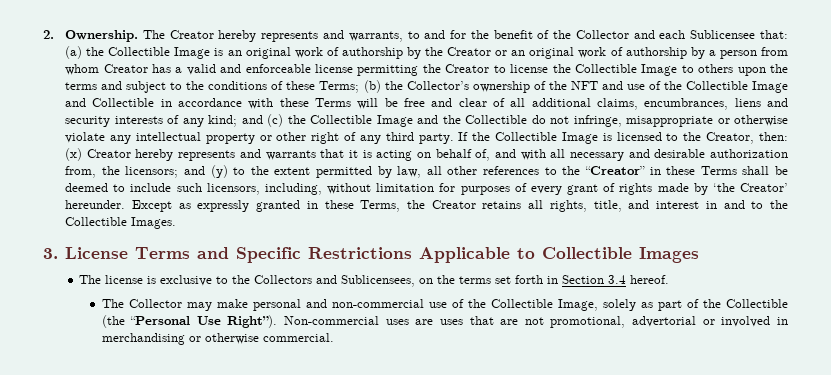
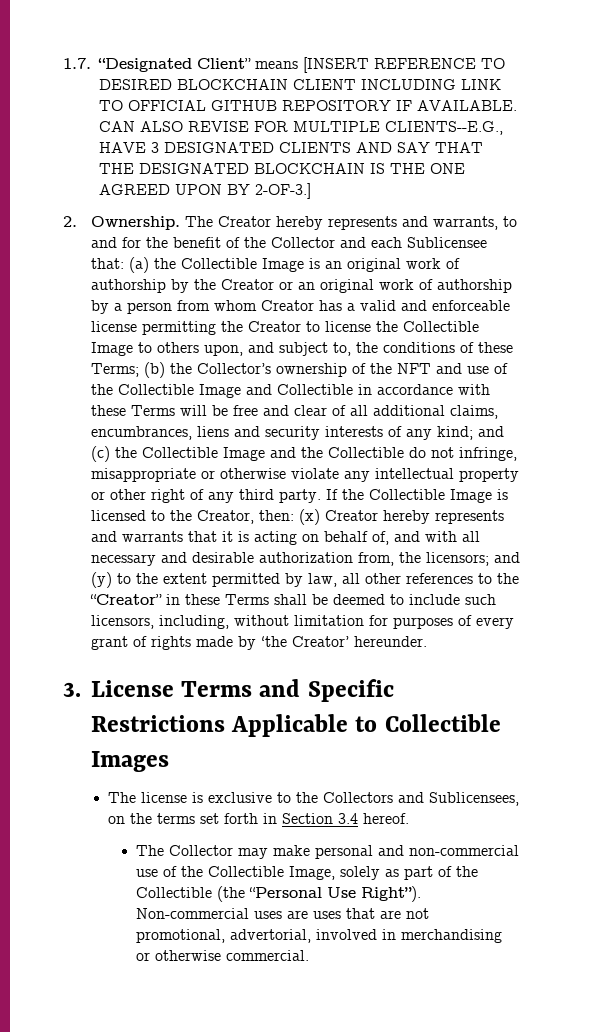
+ 1.7. “Designated Client” means [INSERT REFERENCE TO DESIRED BLOCKCHAIN CLIENT INCLUDING LINK TO OFFICIAL GITHUB REPOSITORY IF AVAILABLE. CAN ALSO REVISE FOR MULTIPLE CLIENTS--E.G., HAVE 3 DESIGNATED CLIENTS AND SAY THAT THE DESIGNATED BLOCKCHAIN IS THE ONE AGREED UPON BY 2-OF-3.]
- (a) the Collectible Image is an original work of authorship by the Creator or an original work of authorship by a person from whom Creator has a valid and enforceable license permitting the Creator to license the Collectible Image to others upon the terms and subject to the conditions of these Terms;
+ (a) the Collectible Image is an original work of authorship by the Creator or an original work of authorship by a person from whom Creator has a valid and enforceable license permitting the Creator to license the Collectible Image to others upon, and subject to, the conditions of these Terms;
- Except as expressly granted in these Terms, the Creator retains all rights, title, and interest in and to the Collectible Images.
- Non-commercial uses are uses that are not promotional, advertorial or involved in merchandising or otherwise commercial.
+ Non-commercial uses are uses that are not promotional, advertorial, involved in merchandising or otherwise commercial.

